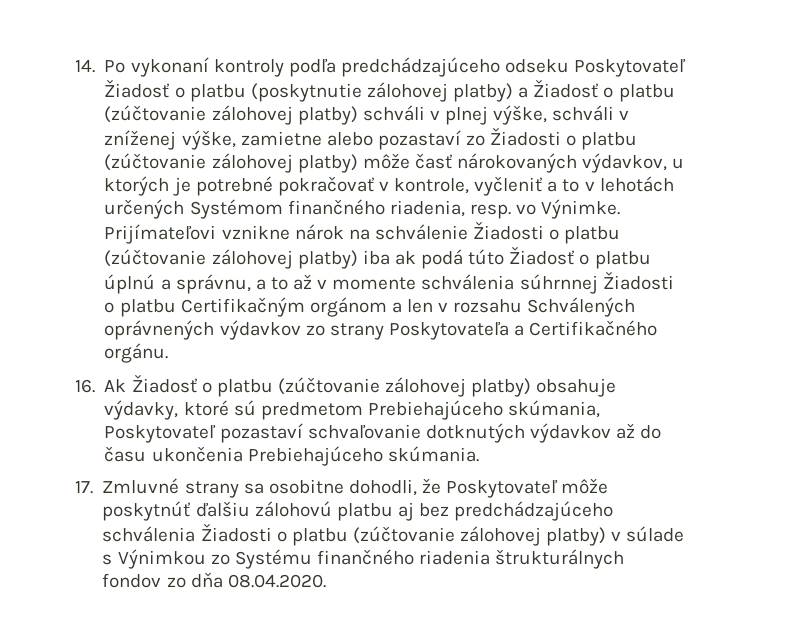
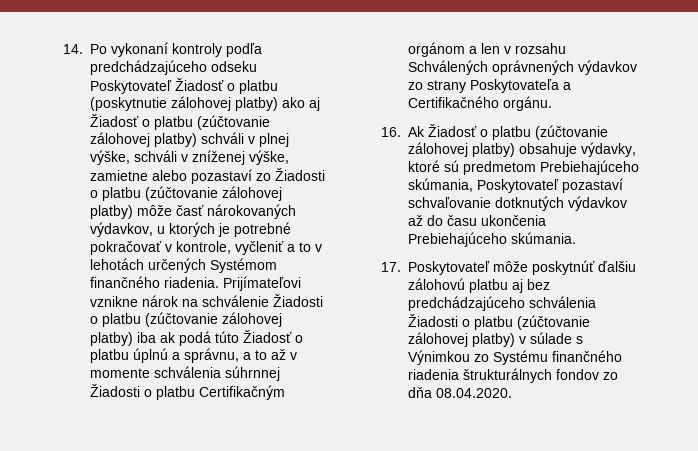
- 14. Po vykonaní kontroly podľa predchádzajúceho odseku Poskytovateľ Žiadosť o platbu (poskytnutie zálohovej platby) a Žiadosť o platbu (zúčtovanie zálohovej platby) schváli v plnej výške, schváli v zníženej výške, zamietne alebo pozastaví zo Žiadosti o platbu (zúčtovanie zálohovej platby) môže časť nárokovaných výdavkov, u ktorých je potrebné pokračovať v kontrole, vyčleniť a to v lehotách určených Systémom finančného riadenia, resp. vo Výnimke.
+ 14. Po vykonaní kontroly podľa predchádzajúceho odseku Poskytovateľ Žiadosť o platbu (poskytnutie zálohovej platby) ako aj Žiadosť o platbu (zúčtovanie zálohovej platby) schváli v plnej výške, schváli v zníženej výške, zamietne alebo pozastaví zo Žiadosti o platbu (zúčtovanie zálohovej platby) môže časť nárokovaných výdavkov, u ktorých je potrebné pokračovať v kontrole, vyčleniť a to v lehotách určených Systémom finančného riadenia.
- 17. Zmluvné strany sa osobitne dohodli, že Poskytovateľ môže poskytnúť ďalšiu zálohovú platbu aj bez predchádzajúceho schválenia Žiadosti o platbu (zúčtovanie zálohovej platby) v súlade s Výnimkou zo Systému finančného riadenia štrukturálnych fondov zo dňa 08.04.2020.
+ 17. Poskytovateľ môže poskytnúť ďalšiu zálohovú platbu aj bez predchádzajúceho schválenia Žiadosti o platbu (zúčtovanie zálohovej platby) v súlade s Výnimkou zo Systému finančného riadenia štrukturálnych fondov zo dňa 08.04.2020.

